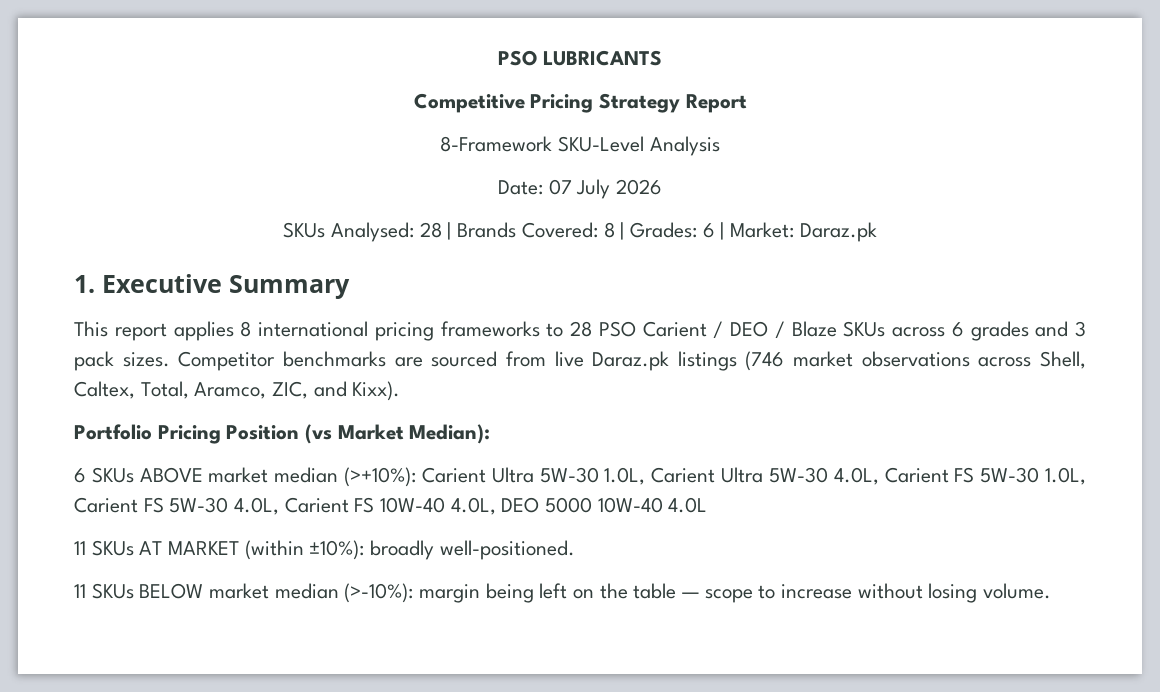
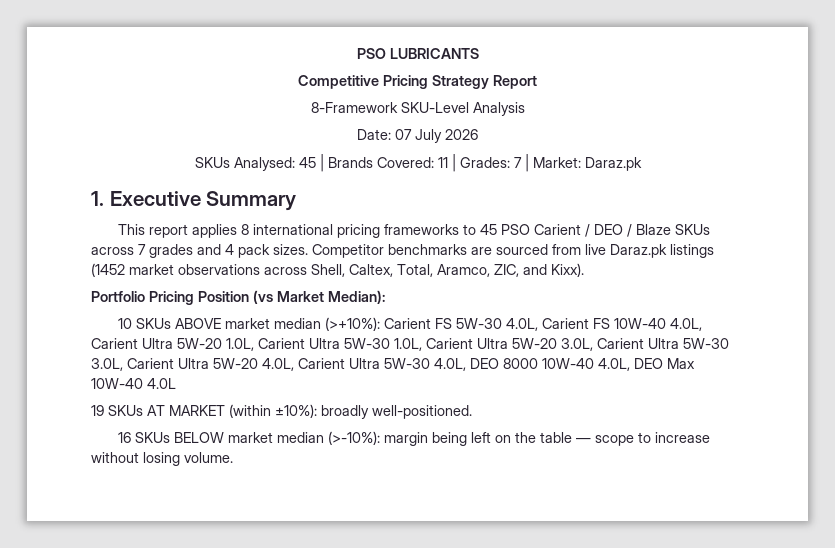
- SKUs Analysed: 28 | Brands Covered: 8 | Grades: 6 | Market: Daraz.pk
+ SKUs Analysed: 45 | Brands Covered: 11 | Grades: 7 | Market: Daraz.pk
- This report applies 8 international pricing frameworks to 28 PSO Carient / DEO / Blaze SKUs across 6 grades and 3 pack sizes.
+ This report applies 8 international pricing frameworks to 45 PSO Carient / DEO / Blaze SKUs across 7 grades and 4 pack sizes.
- Competitor benchmarks are sourced from live Daraz.pk listings (746 market observations across Shell, Caltex, Total, Aramco, ZIC, and Kixx).
+ Competitor benchmarks are sourced from live Daraz.pk listings (1452 market observations across Shell, Caltex, Total, Aramco, ZIC, and Kixx).
- 6 SKUs ABOVE market median (>+10%): Carient Ultra 5W-30 1.0L, Carient Ultra 5W-30 4.0L, Carient FS 5W-30 1.0L, Carient FS 5W-30 4.0L, Carient FS 10W-40 4.0L, DEO 5000 10W-40 4.0L
+ 10 SKUs ABOVE market median (>+10%): Carient FS 5W-30 4.0L, Carient FS 10W-40 4.0L, Carient Ultra 5W-20 1.0L, Carient Ultra 5W-30 1.0L, Carient Ultra 5W-20 3.0L, Carient Ultra 5W-30 3.0L, Carient Ultra 5W-20 4.0L, Carient Ultra 5W-30 4.0L, DEO 8000 10W-40 4.0L, DEO Max 10W-40 4.0L
- 11 SKUs AT MARKET (within ±10%): broadly well-positioned.
+ 19 SKUs AT MARKET (within ±10%): broadly well-positioned.
- 11 SKUs BELOW market median (>-10%): margin being left on the table — scope to increase without losing volume.
+ 16 SKUs BELOW market median (>-10%): margin being left on the table — scope to increase without losing volume.

